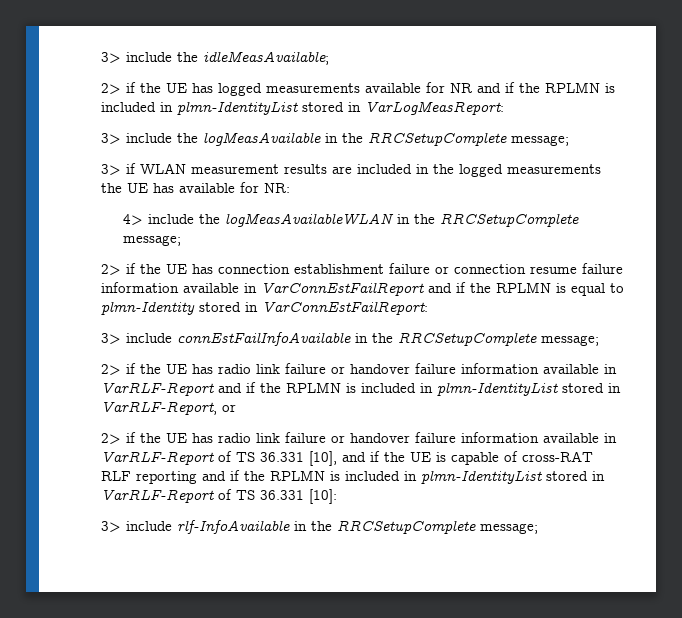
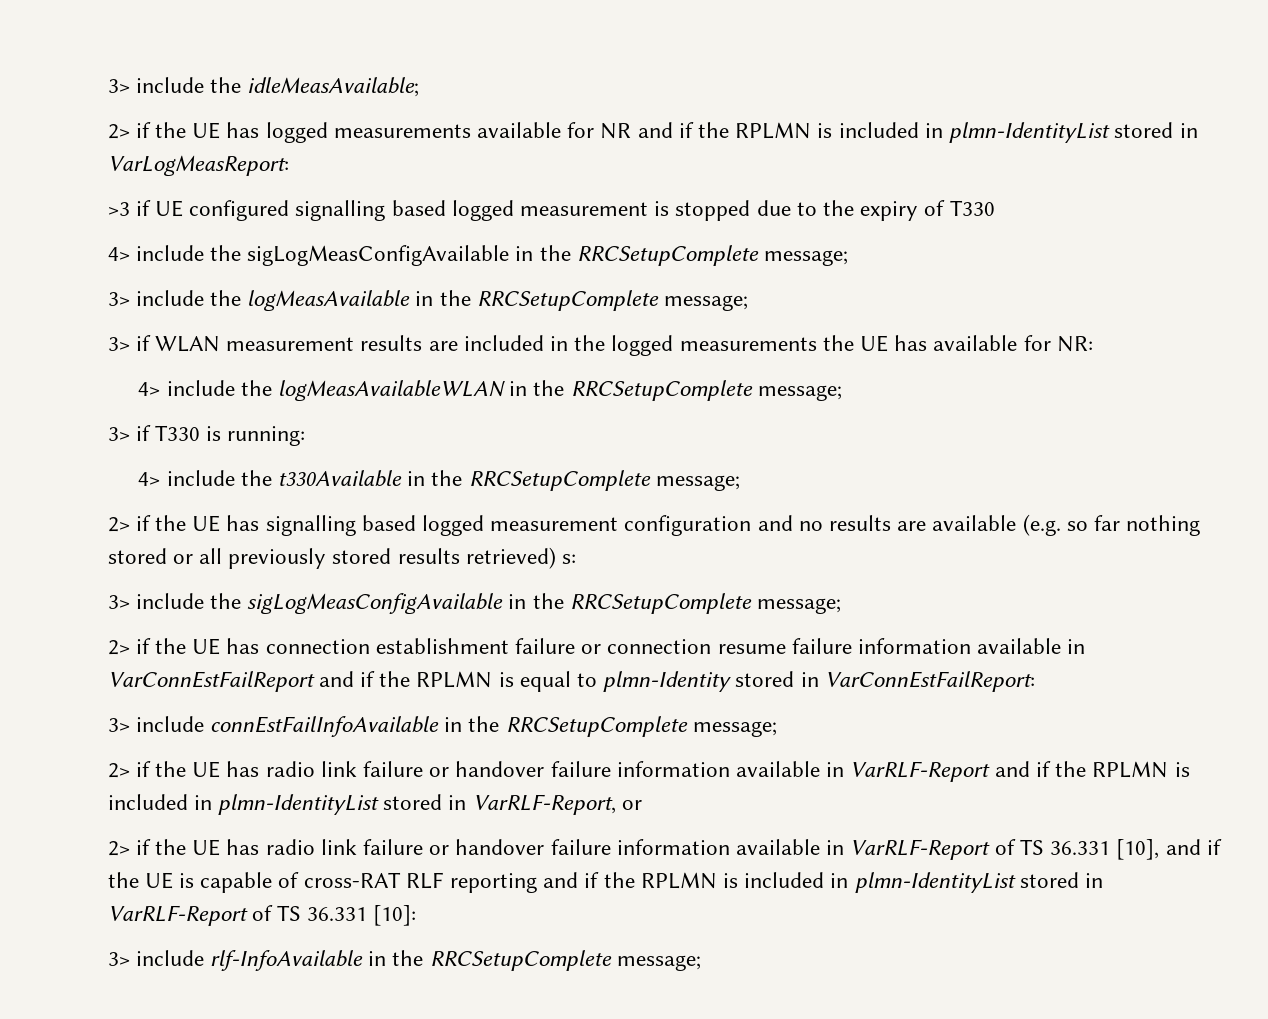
+ >3 if UE configured signalling based logged measurement is stopped due to the expiry of T330
+ 4> include the sigLogMeasConfigAvailable in the RRCSetupComplete message;
+ 3> if T330 is running:
+ 4> include the t330Available in the RRCSetupComplete message;
+ 2> if the UE has signalling based logged measurement configuration and no results are available (e.g. so far nothing stored or all previously stored results retrieved) s:
+ 3> include the sigLogMeasConfigAvailable in the RRCSetupComplete message;

